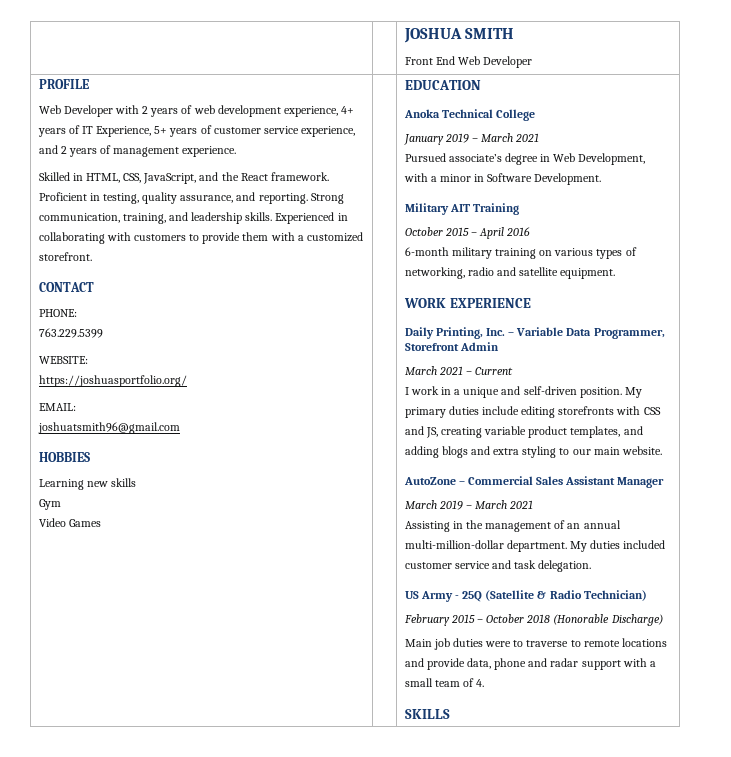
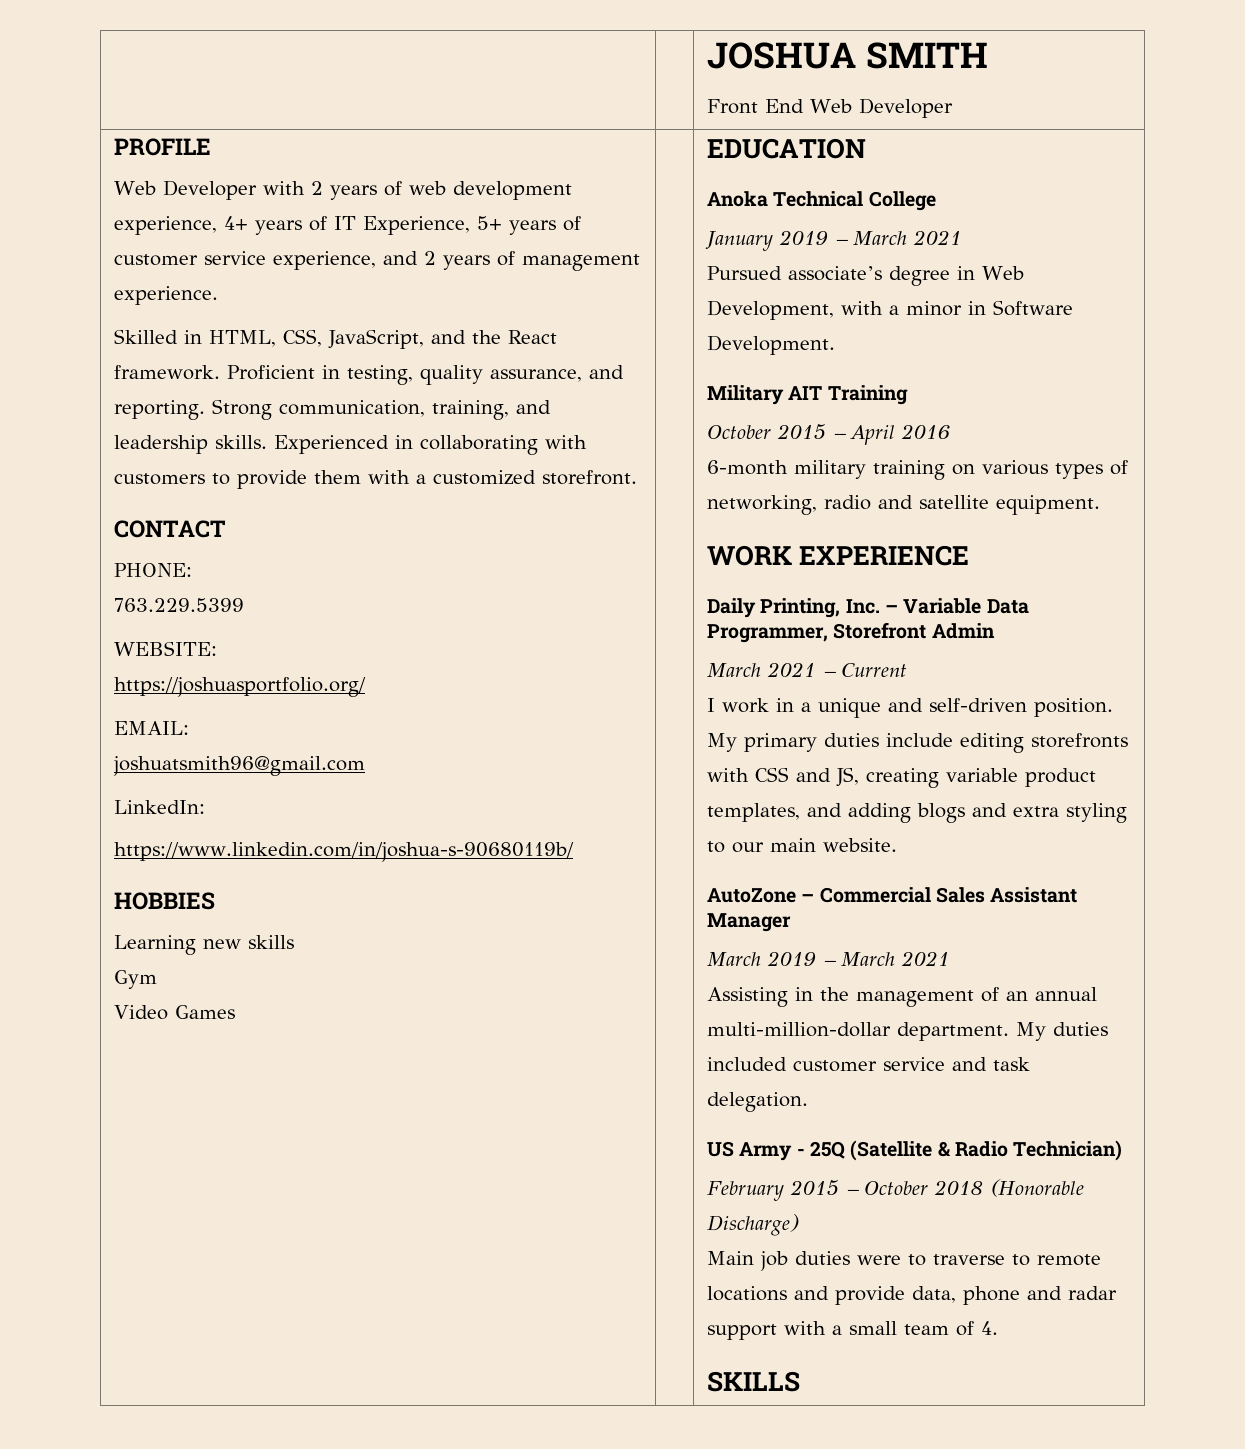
+ LinkedIn:
+ https://www.linkedin.com/in/joshua-s-90680119b/

